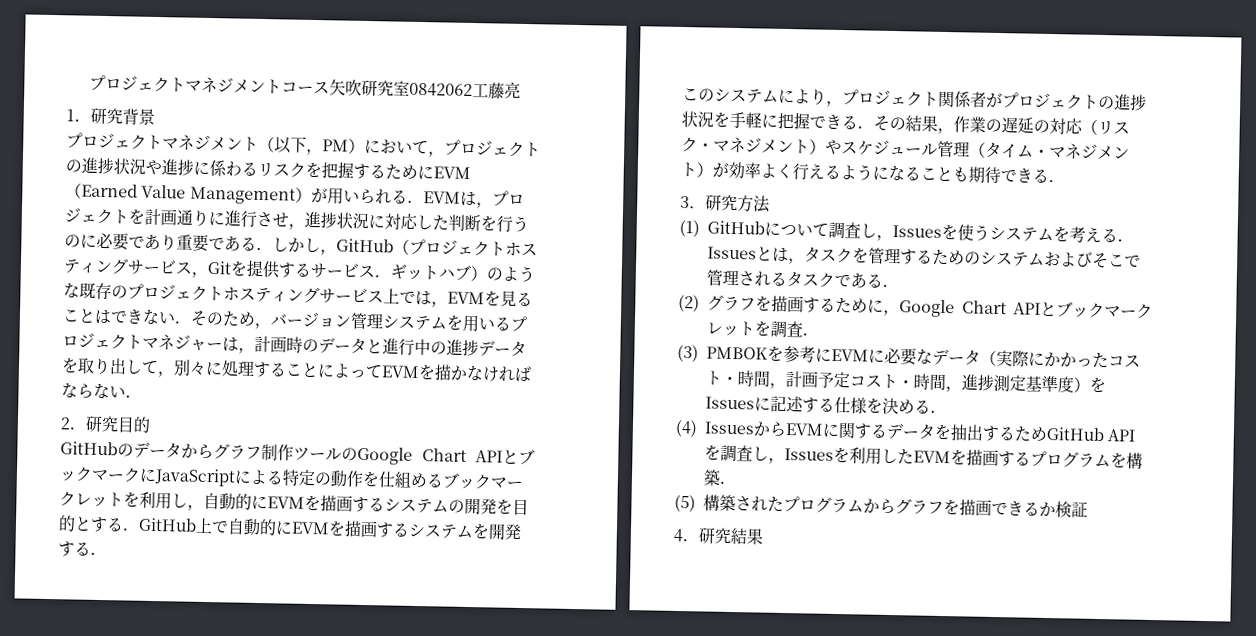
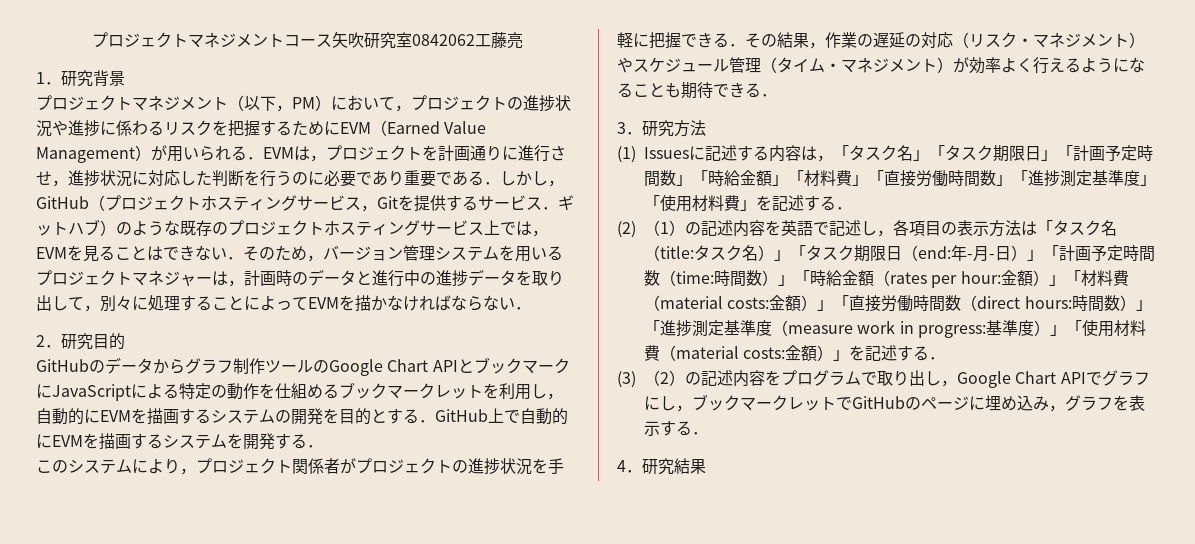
- (1) GitHubについて調査し，Issuesを使うシステムを考える．Issuesとは，タスクを管理するためのシステムおよびそこで管理されるタスクである．
- (2)グラフを描画するために，Google Chart APIとブックマークレットを調査．
- (3) PMBOKを参考にEVMに必要なデータ（実際にかかったコスト・時間，計画予定コスト・時間，進捗測定基準度）をIssuesに記述する仕様を決める．
- (4) IssuesからEVMに関するデータを抽出するためGitHub APIを調査し，Issuesを利用したEVMを描画するプログラムを構築．
- (5)構築されたプログラムからグラフを描画できるか検証
+ (1) Issuesに記述する内容は，「タスク名」「タスク期限日」「計画予定時間数」「時給金額」「材料費」「直接労働時間数」「進捗測定基準度」「使用材料費」を記述する．
+ (2)（1）の記述内容を英語で記述し，各項目の表示方法は「タスク名（title:タスク名）」「タスク期限日（end:年-月-日）」「計画予定時間数（time:時間数）」「時給金額（rates per hour:金額）」「材料費（material costs:金額）」「直接労働時間数（direct hours:時間数）」「進捗測定基準度（measure work in progress:基準度）」「使用材料費（material costs:金額）」を記述する．
+ (3)（2）の記述内容をプログラムで取り出し，Google Chart APIでグラフにし，ブックマークレットでGitHubのページに埋め込み，グラフを表示する．

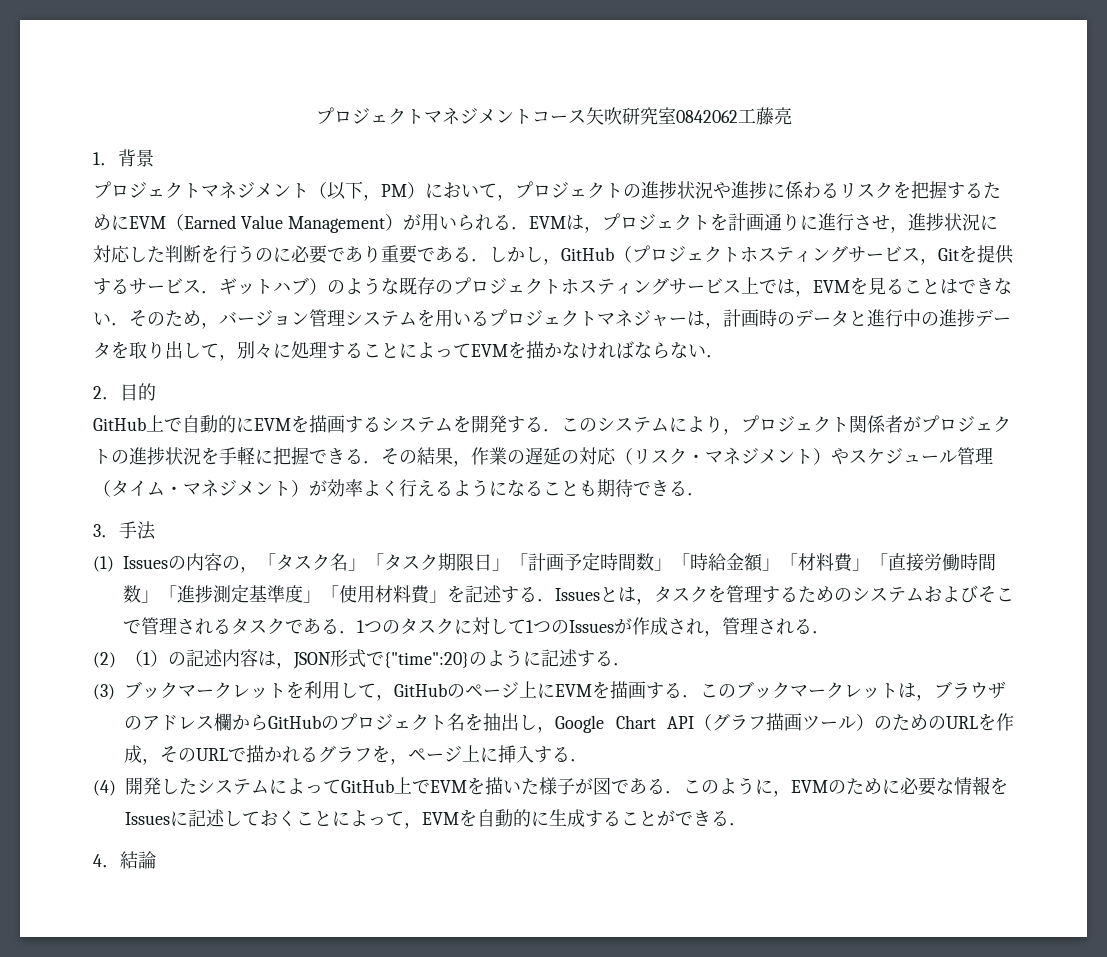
- 1．研究背景
+ 1．背景
- 2．研究目的
+ 2．目的
- GitHubのデータからグラフ制作ツールのGoogle Chart APIとブックマークにJavaScriptによる特定の動作を仕組めるブックマークレットを利用し，自動的にEVMを描画するシステムの開発を目的とする．GitHub上で自動的にEVMを描画するシステムを開発する．
- このシステムにより，プロジェクト関係者がプロジェクトの進捗状況を手軽に把握できる．その結果，作業の遅延の対応（リスク・マネジメント）やスケジュール管理（タイム・マネジメント）が効率よく行えるようになることも期待できる．
+ GitHub上で自動的にEVMを描画するシステムを開発する．このシステムにより，プロジェクト関係者がプロジェクトの進捗状況を手軽に把握できる．その結果，作業の遅延の対応（リスク・マネジメント）やスケジュール管理（タイム・マネジメント）が効率よく行えるようになることも期待できる．
- 3．研究方法
+ 3．手法
- (1) Issuesに記述する内容は，「タスク名」「タスク期限日」「計画予定時間数」「時給金額」「材料費」「直接労働時間数」「進捗測定基準度」「使用材料費」を記述する．
+ (1) Issuesの内容の，「タスク名」「タスク期限日」「計画予定時間数」「時給金額」「材料費」「直接労働時間数」「進捗測定基準度」「使用材料費」を記述する．Issuesとは，タスクを管理するためのシステムおよびそこで管理されるタスクである．1つのタスクに対して1つのIssuesが作成され，管理される．
- (2)（1）の記述内容を英語で記述し，各項目の表示方法は「タスク名（title:タスク名）」「タスク期限日（end:年-月-日）」「計画予定時間数（time:時間数）」「時給金額（rates per hour:金額）」「材料費（material costs:金額）」「直接労働時間数（direct hours:時間数）」「進捗測定基準度（measure work in progress:基準度）」「使用材料費（material costs:金額）」を記述する．
- (3)（2）の記述内容をプログラムで取り出し，Google Chart APIでグラフにし，ブックマークレットでGitHubのページに埋め込み，グラフを表示する．
- 4．研究結果
+ (2)（1）の記述内容は，JSON形式で{"time":20}のように記述する．
+ (3)ブックマークレットを利用して，GitHubのページ上にEVMを描画する．このブックマークレットは，ブラウザのアドレス欄からGitHubのプロジェクト名を抽出し，Google Chart API（グラフ描画ツール）のためのURLを作成，そのURLで描かれるグラフを，ページ上に挿入する．
+ (4)開発したシステムによってGitHub上でEVMを描いた様子が図である．このように，EVMのために必要な情報をIssuesに記述しておくことによって，EVMを自動的に生成することができる．
+ 4．結論

